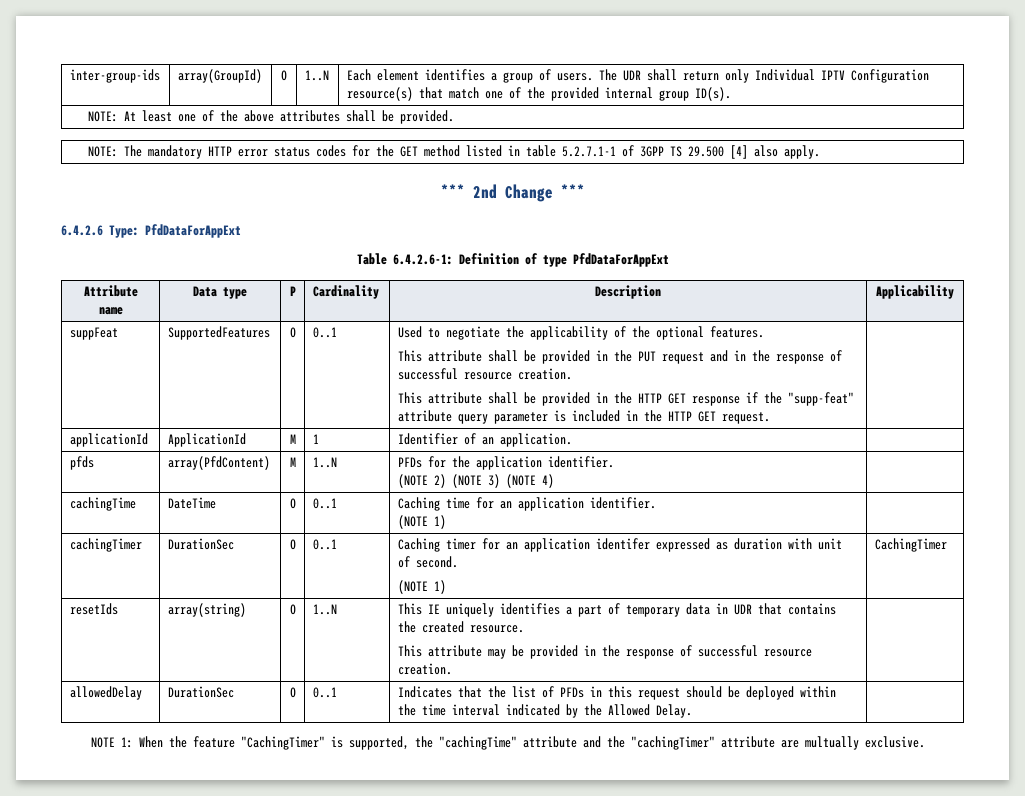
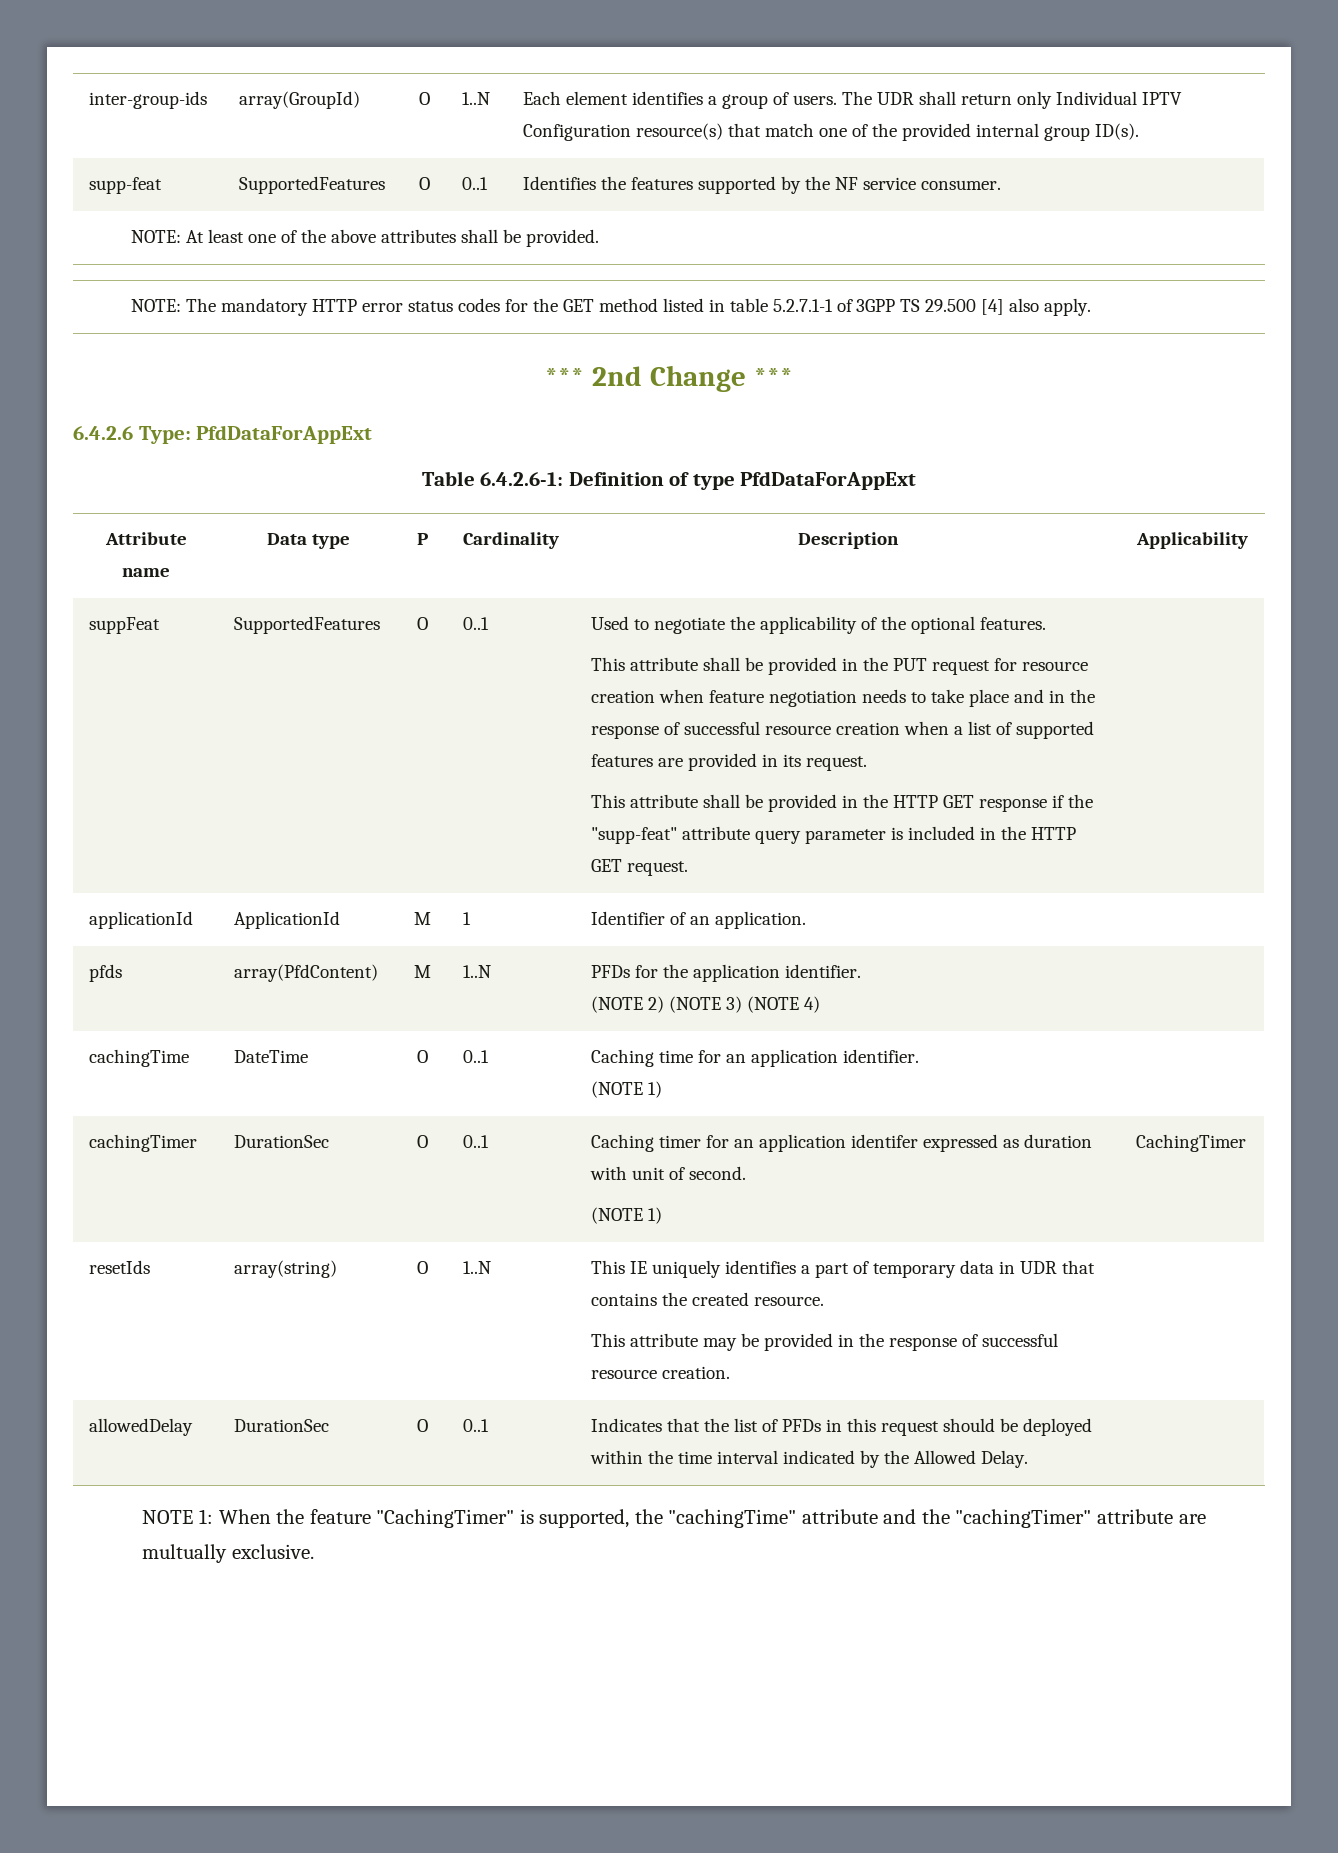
+ supp-feat | SupportedFeatures | O | 0..1 | Identifies the features supported by the NF service consumer.
- This attribute shall be provided in the PUT request and in the response of successful resource creation.
+ This attribute shall be provided in the PUT request for resource creation when feature negotiation needs to take place and in the response of successful resource creation when a list of supported features are provided in its request.

